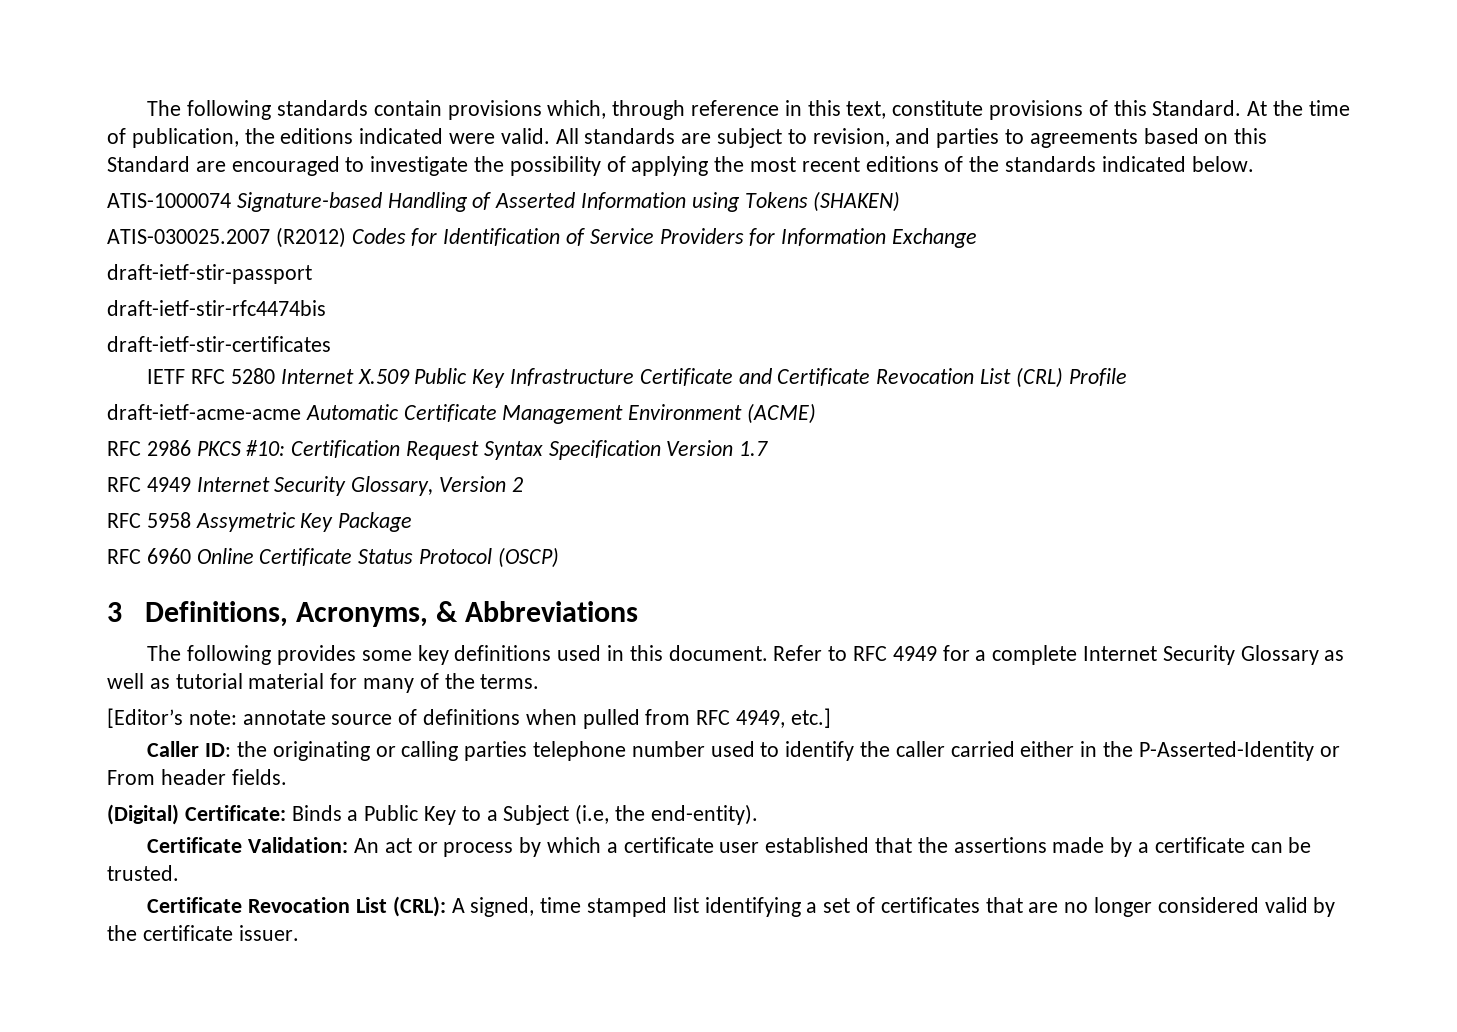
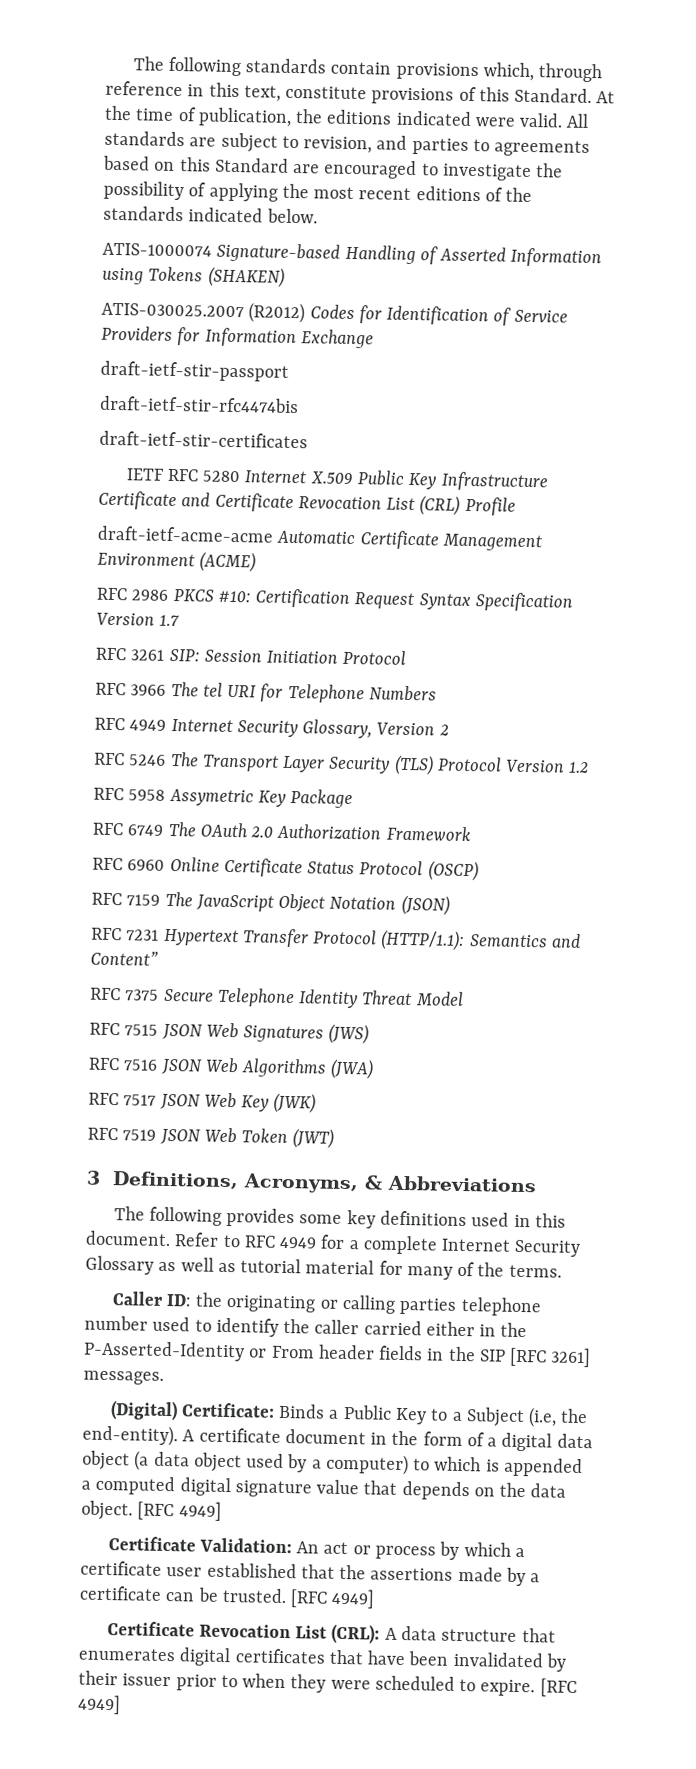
+ RFC 3261 SIP: Session Initiation Protocol
+ RFC 3966 The tel URI for Telephone Numbers
+ RFC 5246 The Transport Layer Security (TLS) Protocol Version 1.2
+ RFC 6749 The OAuth 2.0 Authorization Framework
+ RFC 7159 The JavaScript Object Notation (JSON)
+ RFC 7231 Hypertext Transfer Protocol (HTTP/1.1): Semantics and Content”
+ RFC 7375 Secure Telephone Identity Threat Model
+ RFC 7515 JSON Web Signatures (JWS)
+ RFC 7516 JSON Web Algorithms (JWA)
+ RFC 7517 JSON Web Key (JWK)
+ RFC 7519 JSON Web Token (JWT)
- [Editor’s note: annotate source of definitions when pulled from RFC 4949, etc.]
- Caller ID: the originating or calling parties telephone number used to identify the caller carried either in the P-Asserted-Identity or From header fields.
+ Caller ID: the originating or calling parties telephone number used to identify the caller carried either in the P-Asserted-Identity or From header fields in the SIP [RFC 3261] messages.
+ A certificate document in the form of a digital data object (a data object used by a computer) to which is appended a computed digital signature value that depends on the data object. [RFC 4949]
- Certificate Validation: An act or process by which a certificate user established that the assertions made by a certificate can be trusted.
+ Certificate Validation: An act or process by which a certificate user established that the assertions made by a certificate can be trusted. [RFC 4949]
- Certificate Revocation List (CRL): A signed, time stamped list identifying a set of certificates that are no longer considered valid by the certificate issuer.
+ Certificate Revocation List (CRL): A data structure that enumerates digital certificates that have been invalidated by their issuer prior to when they were scheduled to expire. [RFC 4949]

